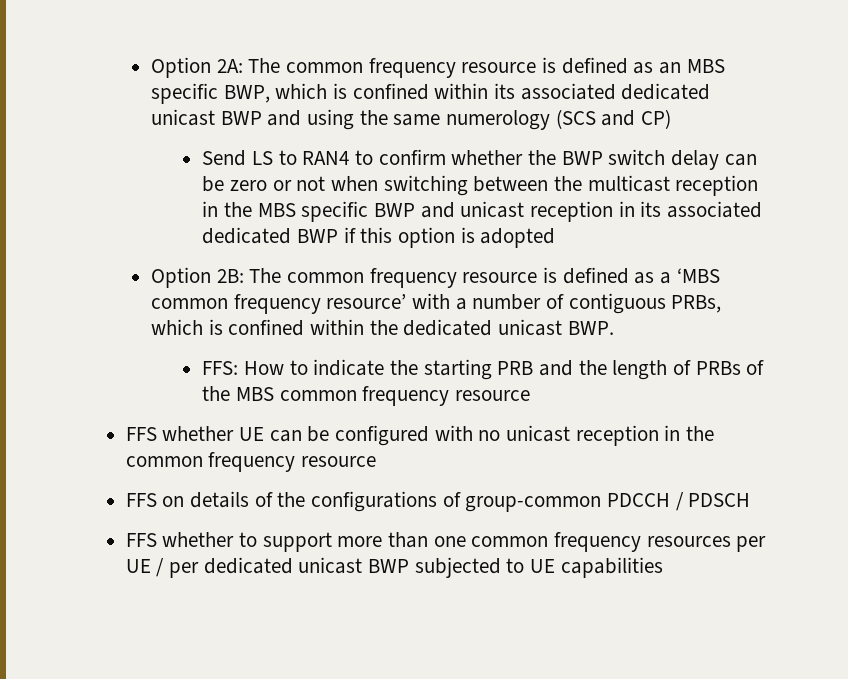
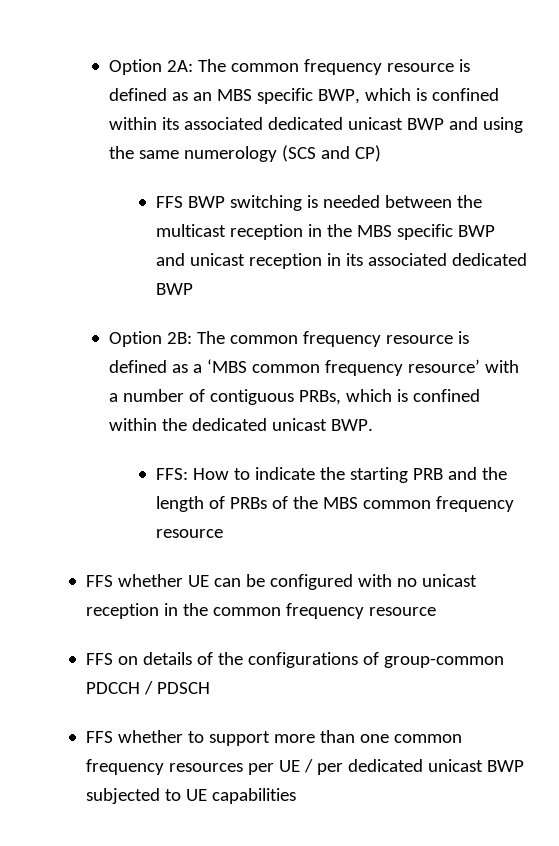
- Send LS to RAN4 to confirm whether the BWP switch delay can be zero or not when switching between the multicast reception in the MBS specific BWP and unicast reception in its associated dedicated BWP if this option is adopted
+ FFS BWP switching is needed between the multicast reception in the MBS specific BWP and unicast reception in its associated dedicated BWP

